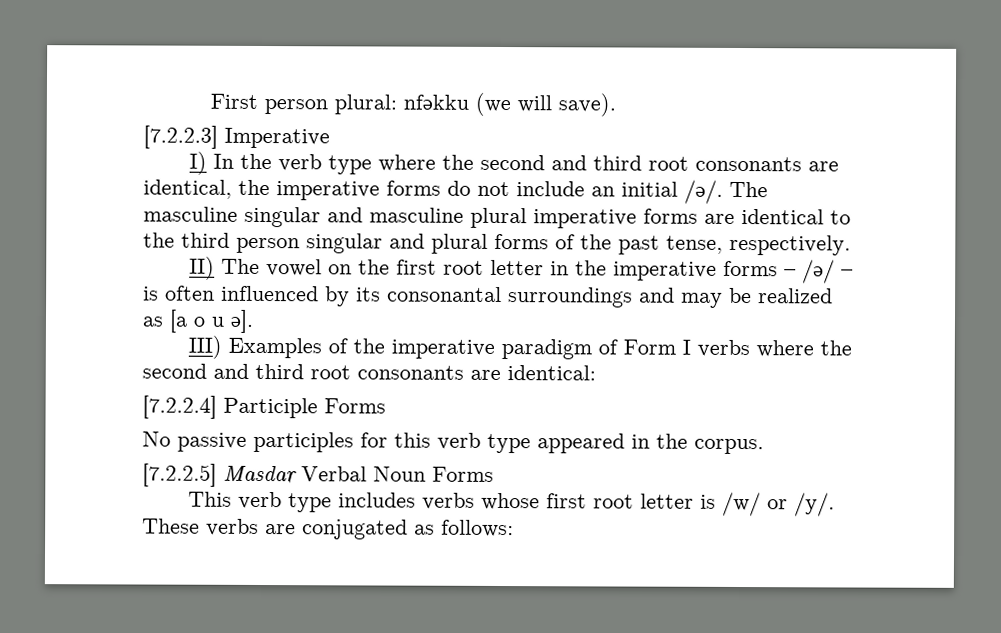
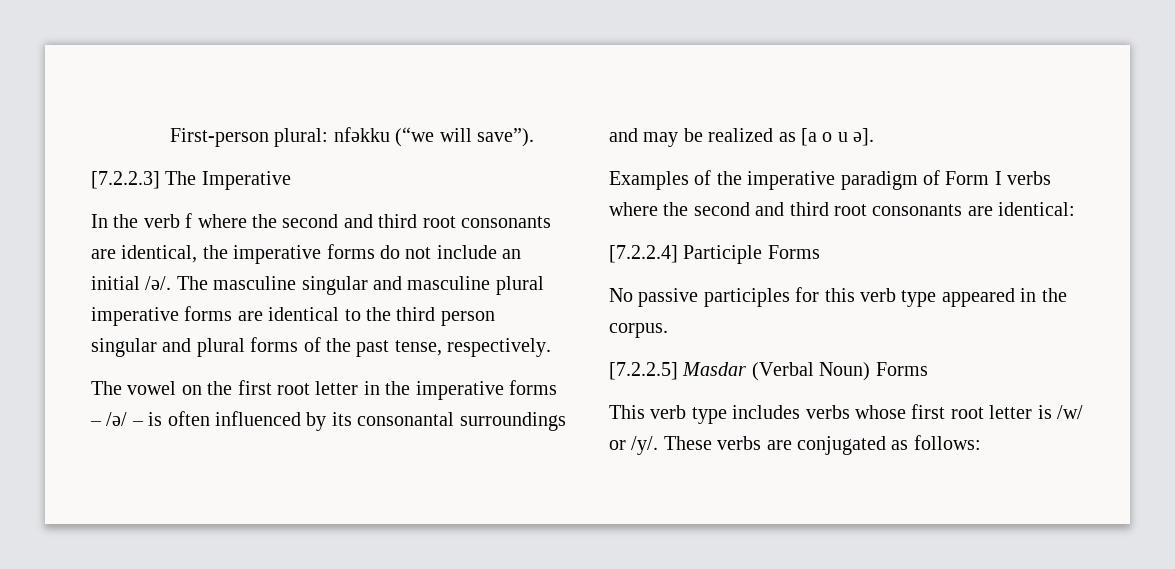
- First person plural: nfǝkku (we will save).
+ First-person plural: nfǝkku (“we will save”).
- [7.2.2.3] Imperative
+ [7.2.2.3] The Imperative
- I) In the verb type where the second and third root consonants are identical, the imperative forms do not include an initial /ǝ/.
+ In the verb f where the second and third root consonants are identical, the imperative forms do not include an initial /ǝ/.
- II) The vowel on the first root letter in the imperative forms – /ǝ/ – is often influenced by its consonantal surroundings and may be realized as [a o u ǝ].
+ The vowel on the first root letter in the imperative forms – /ǝ/ – is often influenced by its consonantal surroundings and may be realized as [a o u ǝ].
- III) Examples of the imperative paradigm of Form I verbs where the second and third root consonants are identical:
+ Examples of the imperative paradigm of Form I verbs where the second and third root consonants are identical:
- [7.2.2.5] Masdar Verbal Noun Forms
+ [7.2.2.5] Masdar (Verbal Noun) Forms

